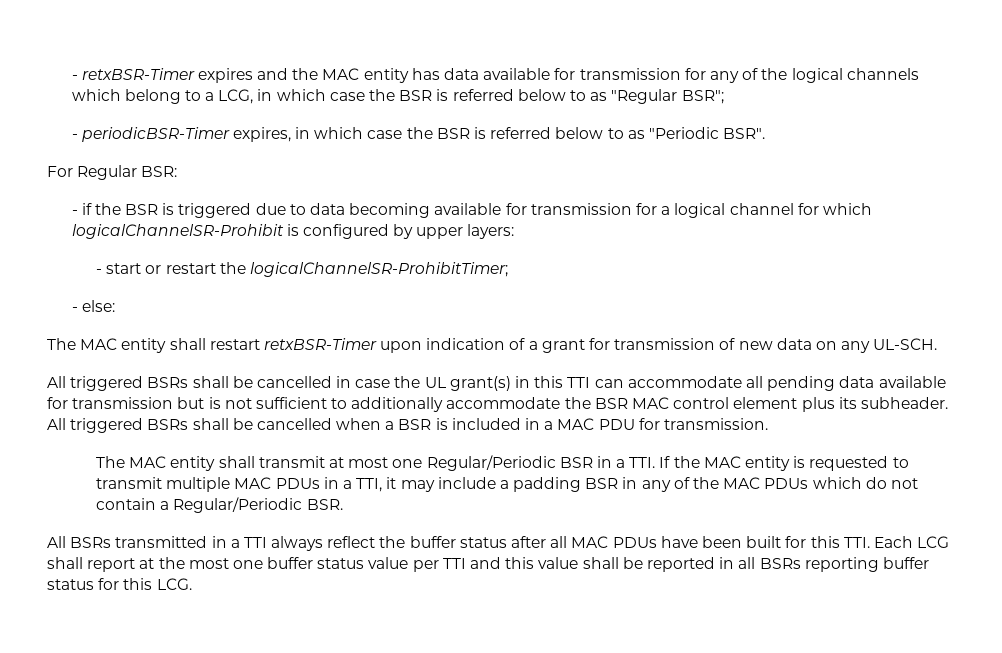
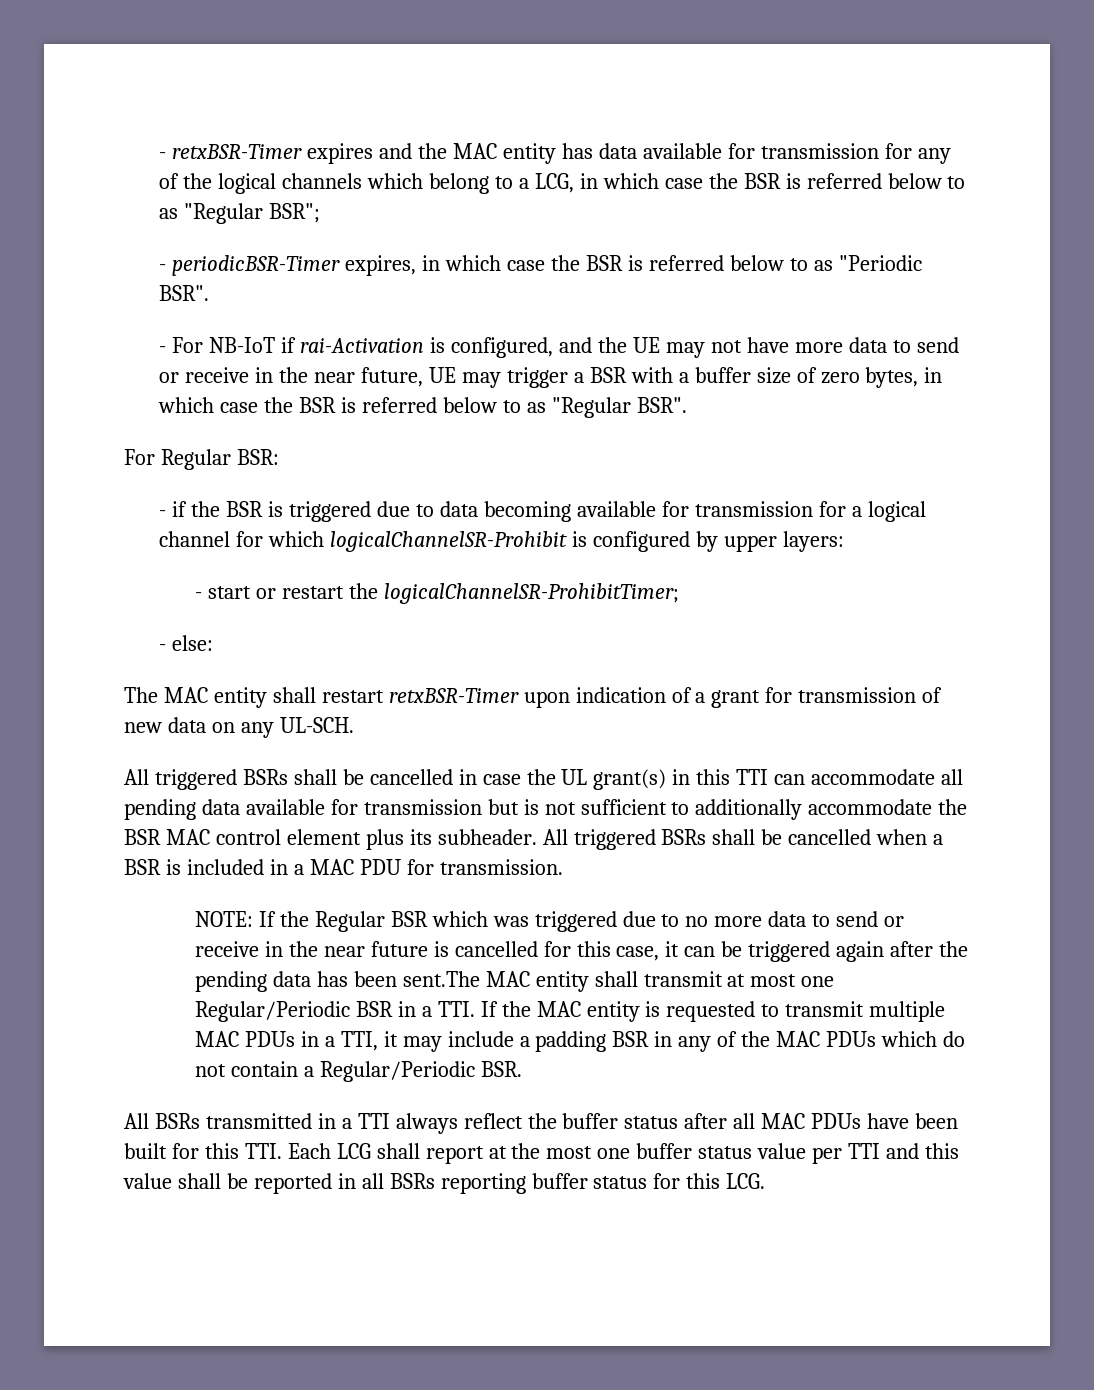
+ - For NB-IoT if rai-Activation is configured, and the UE may not have more data to send or receive in the near future, UE may trigger a BSR with a buffer size of zero bytes, in which case the BSR is referred below to as "Regular BSR".
- The MAC entity shall transmit at most one Regular/Periodic BSR in a TTI. If the MAC entity is requested to transmit multiple MAC PDUs in a TTI, it may include a padding BSR in any of the MAC PDUs which do not contain a Regular/Periodic BSR.
+ NOTE: If the Regular BSR which was triggered due to no more data to send or receive in the near future is cancelled for this case, it can be triggered again after the pending data has been sent.The MAC entity shall transmit at most one Regular/Periodic BSR in a TTI. If the MAC entity is requested to transmit multiple MAC PDUs in a TTI, it may include a padding BSR in any of the MAC PDUs which do not contain a Regular/Periodic BSR.

